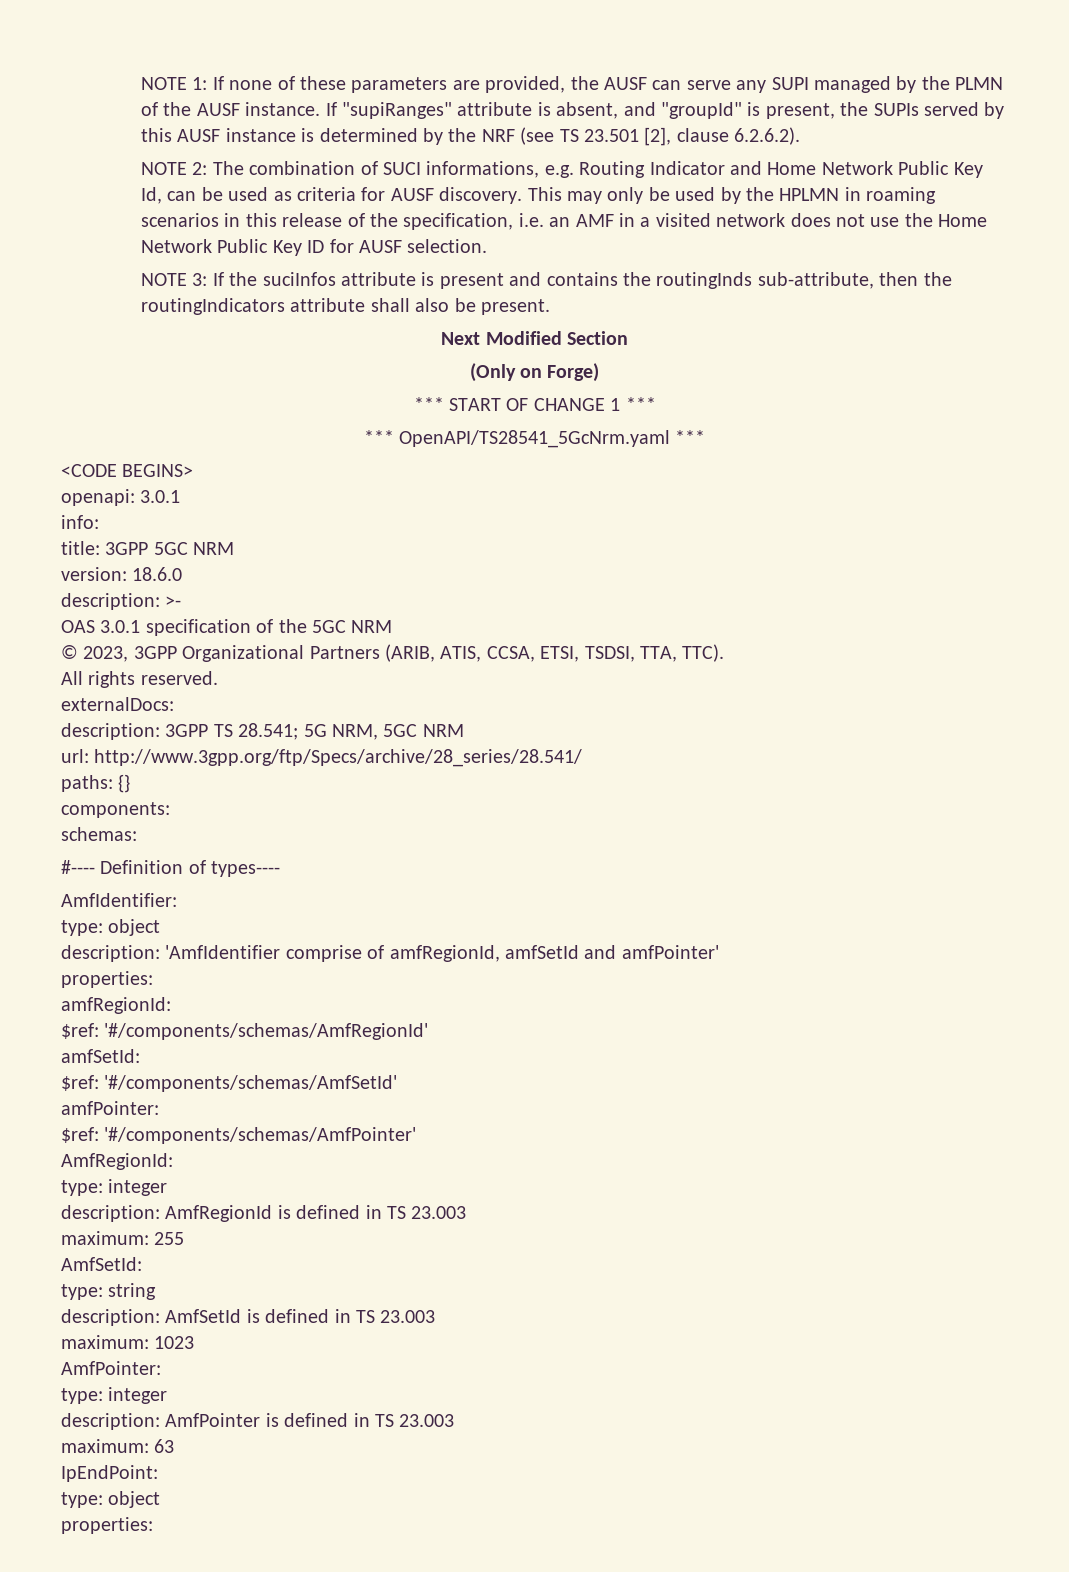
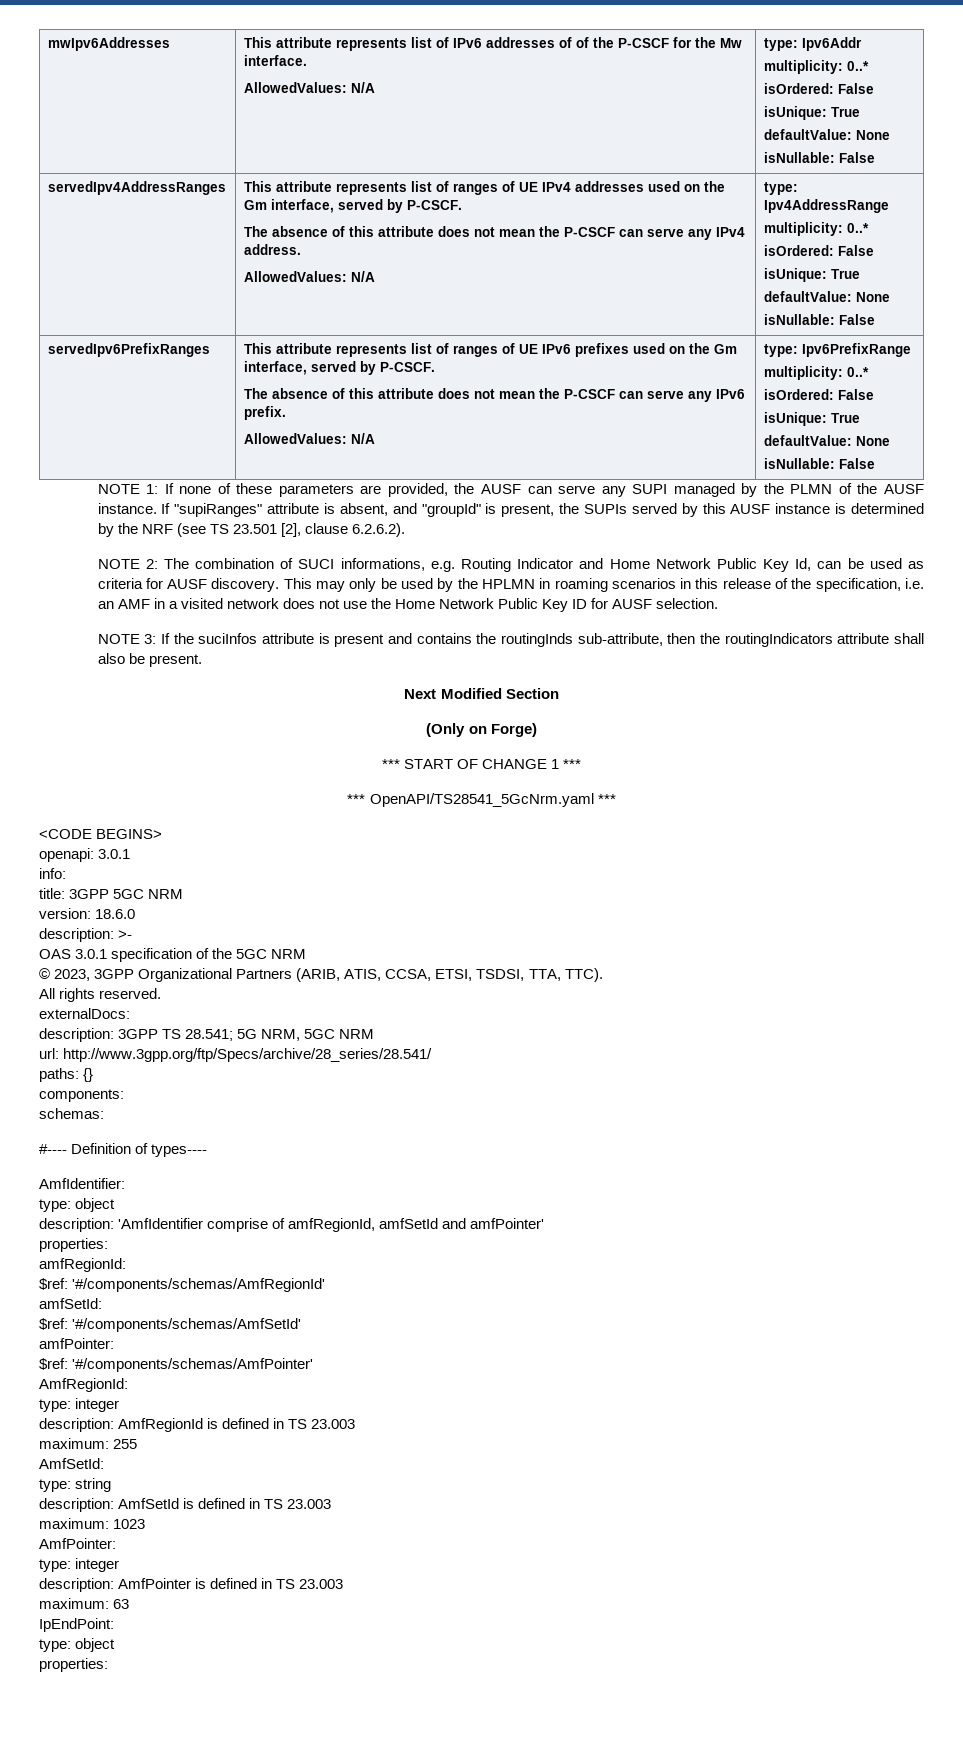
+ mwIpv6Addresses | This attribute represents list of IPv6 addresses of of the P-CSCF for the Mw interface.
+ AllowedValues: N/A | type: Ipv6Addr
+ multiplicity: 0..*
+ isOrdered: False
+ isUnique: True
+ defaultValue: None
+ isNullable: False
+ servedIpv4AddressRanges | This attribute represents list of ranges of UE IPv4 addresses used on the Gm interface, served by P-CSCF.
+ The absence of this attribute does not mean the P-CSCF can serve any IPv4 address.
+ AllowedValues: N/A | type: Ipv4AddressRange
+ multiplicity: 0..*
+ isOrdered: False
+ isUnique: True
+ defaultValue: None
+ isNullable: False
+ servedIpv6PrefixRanges | This attribute represents list of ranges of UE IPv6 prefixes used on the Gm interface, served by P-CSCF.
+ The absence of this attribute does not mean the P-CSCF can serve any IPv6 prefix.
+ AllowedValues: N/A | type: Ipv6PrefixRange
+ multiplicity: 0..*
+ isOrdered: False
+ isUnique: True
+ defaultValue: None
+ isNullable: False

